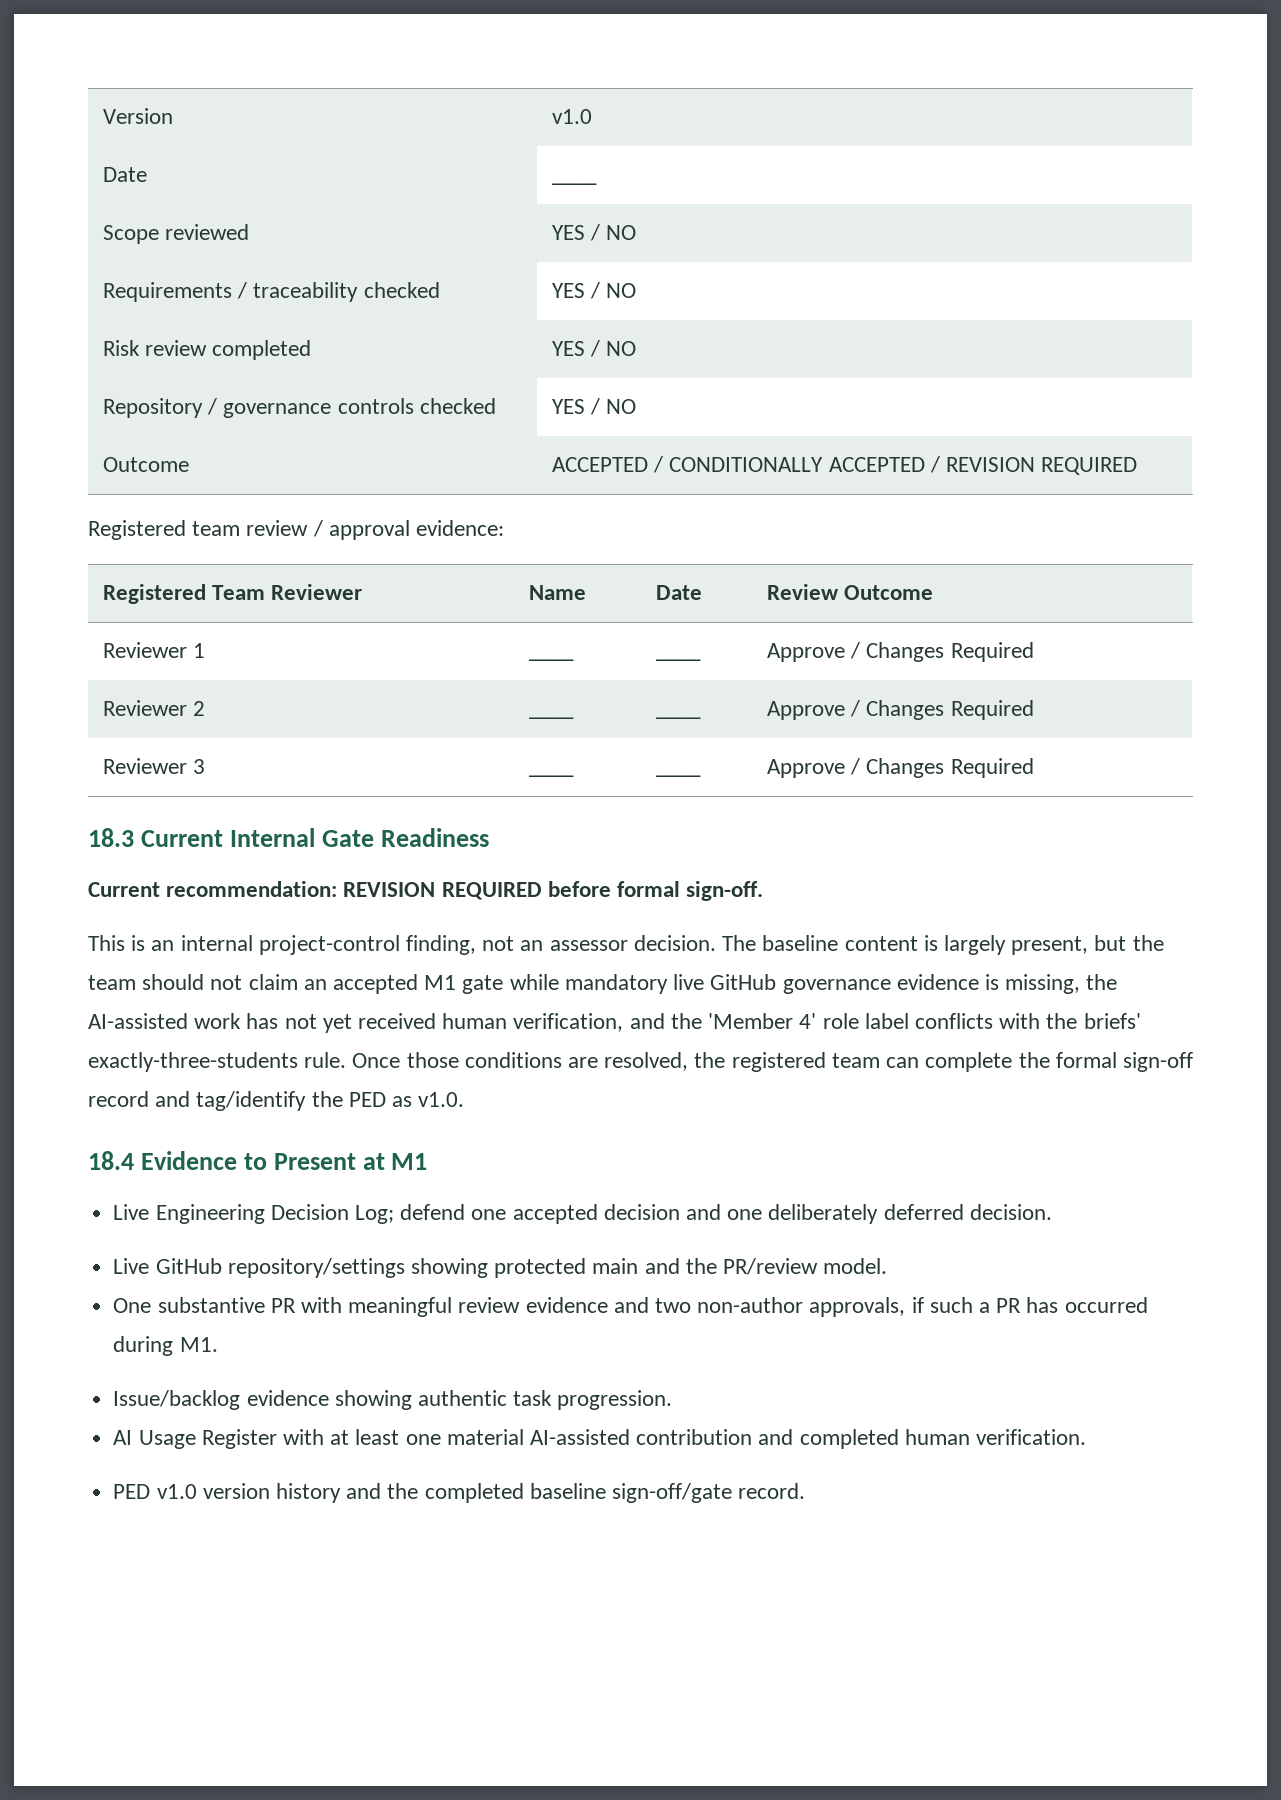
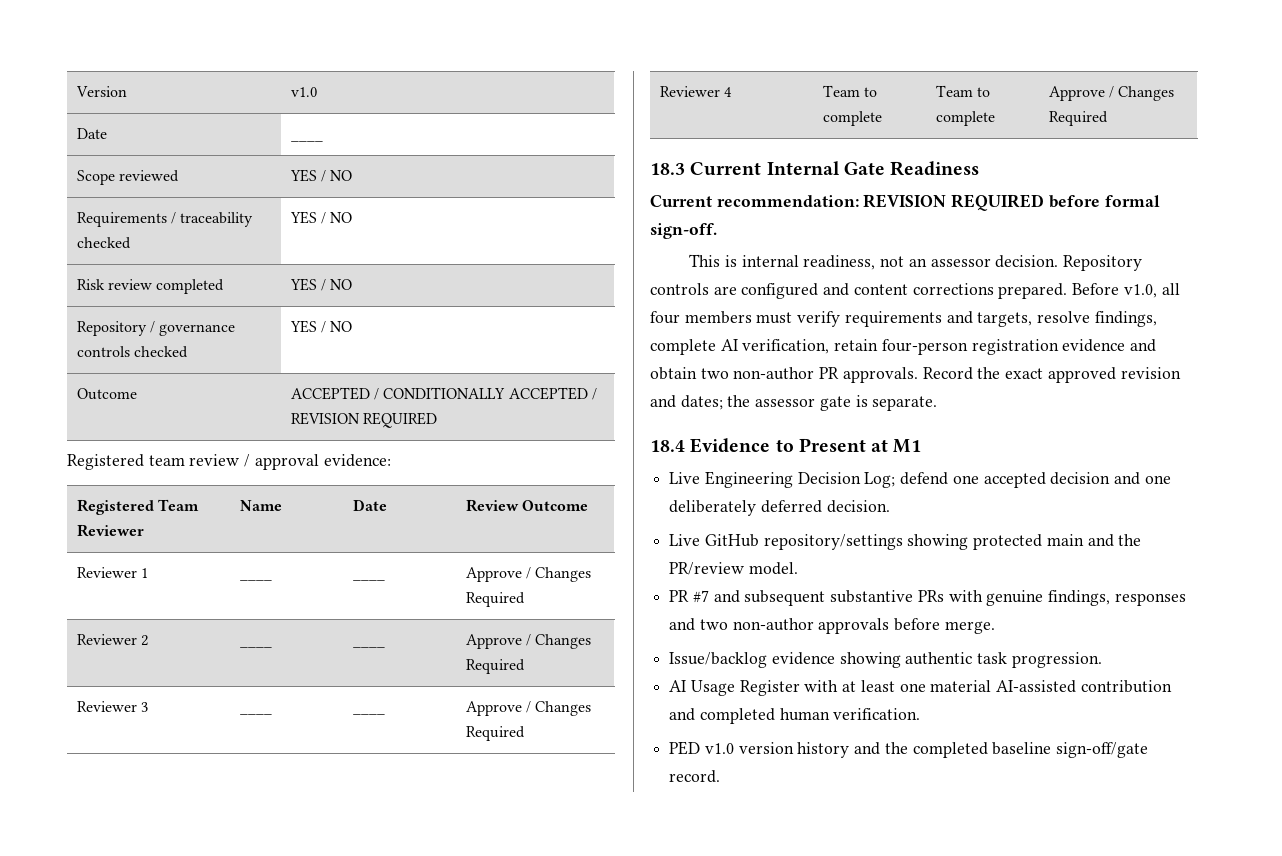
+ Reviewer 4 | Team to complete | Team to complete | Approve / Changes Required
- This is an internal project-control finding, not an assessor decision. The baseline content is largely present, but the team should not claim an accepted M1 gate while mandatory live GitHub governance evidence is missing, the AI-assisted work has not yet received human verification, and the 'Member 4' role label conflicts with the briefs' exactly-three-students rule. Once those conditions are resolved, the registered team can complete the formal sign-off record and tag/identify the PED as v1.0.
+ This is internal readiness, not an assessor decision. Repository controls are configured and content corrections prepared. Before v1.0, all four members must verify requirements and targets, resolve findings, complete AI verification, retain four-person registration evidence and obtain two non-author PR approvals. Record the exact approved revision and dates; the assessor gate is separate.
- One substantive PR with meaningful review evidence and two non-author approvals, if such a PR has occurred during M1.
+ PR #7 and subsequent substantive PRs with genuine findings, responses and two non-author approvals before merge.

